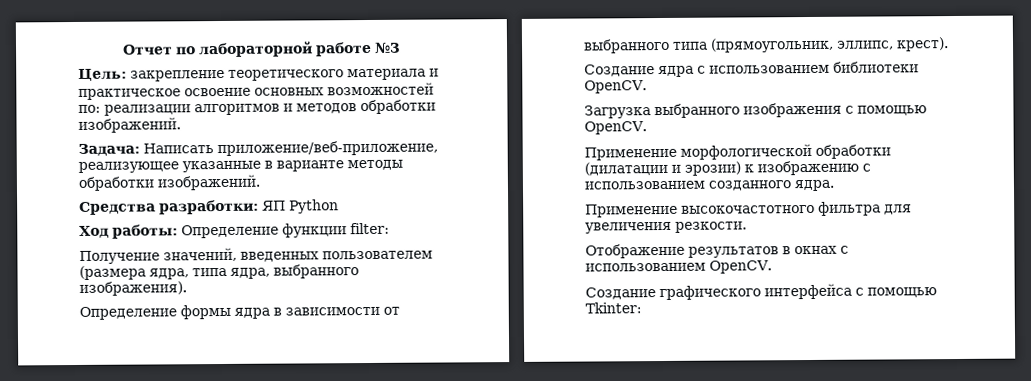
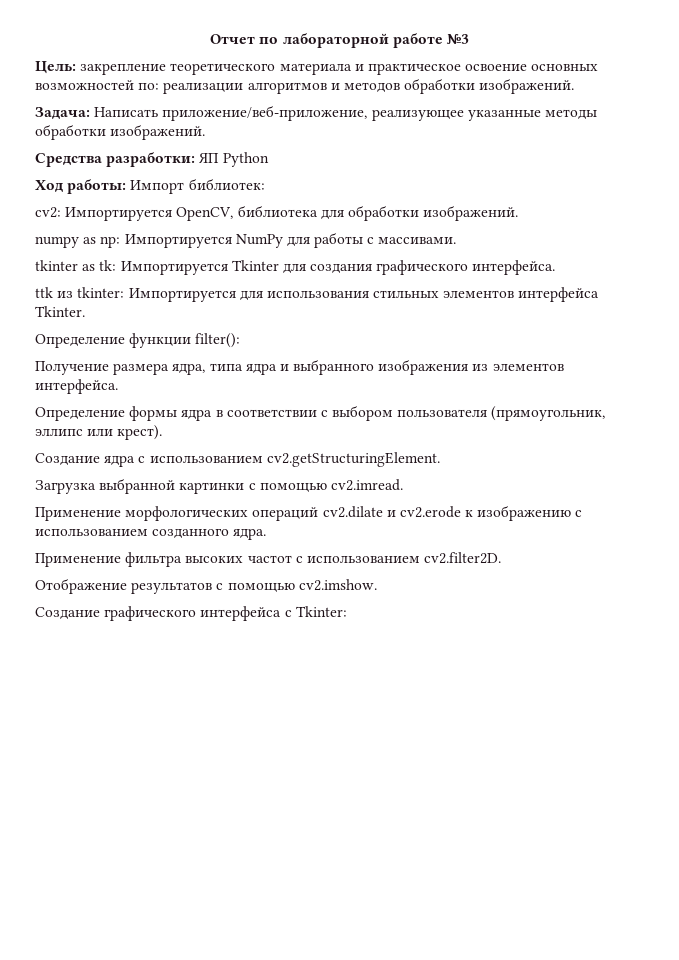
- Задача: Написать приложение/веб-приложение, реализующее указанные в варианте методы обработки изображений.
+ Задача: Написать приложение/веб-приложение, реализующее указанные методы обработки изображений.
- Ход работы: Определение функции filter:
+ Ход работы: Импорт библиотек:
+ cv2: Импортируется OpenCV, библиотека для обработки изображений.
+ numpy as np: Импортируется NumPy для работы с массивами.
+ tkinter as tk: Импортируется Tkinter для создания графического интерфейса.
+ ttk из tkinter: Импортируется для использования стильных элементов интерфейса Tkinter.
+ Определение функции filter():
- Получение значений, введенных пользователем (размера ядра, типа ядра, выбранного изображения).
- Определение формы ядра в зависимости от выбранного типа (прямоугольник, эллипс, крест).
+ Получение размера ядра, типа ядра и выбранного изображения из элементов интерфейса.
+ Определение формы ядра в соответствии с выбором пользователя (прямоугольник, эллипс или крест).
- Создание ядра с использованием библиотеки OpenCV.
+ Создание ядра с использованием cv2.getStructuringElement.
- Загрузка выбранного изображения с помощью OpenCV.
- Применение морфологической обработки (дилатации и эрозии) к изображению с использованием созданного ядра.
+ Загрузка выбранной картинки с помощью cv2.imread.
+ Применение морфологических операций cv2.dilate и cv2.erode к изображению с использованием созданного ядра.
- Применение высокочастотного фильтра для увеличения резкости.
- Отображение результатов в окнах с использованием OpenCV.
+ Применение фильтра высоких частот с использованием cv2.filter2D.
+ Отображение результатов с помощью cv2.imshow.
- Создание графического интерфейса с помощью Tkinter:
+ Создание графического интерфейса с Tkinter:

